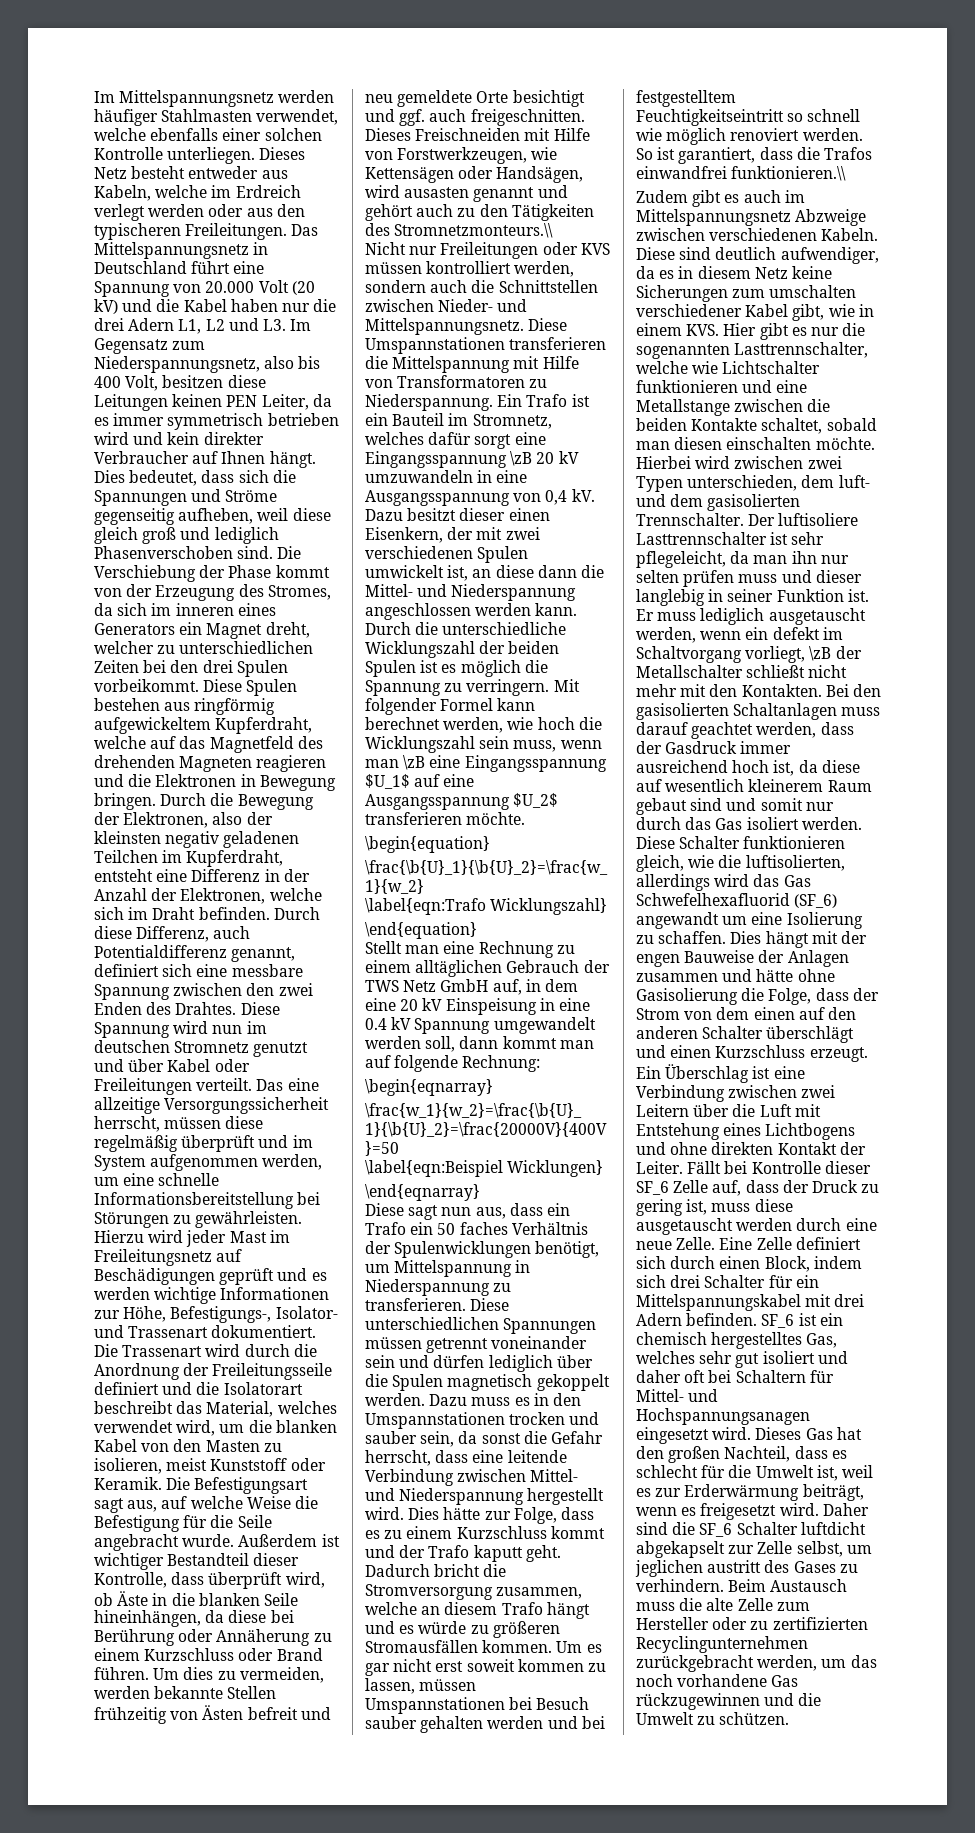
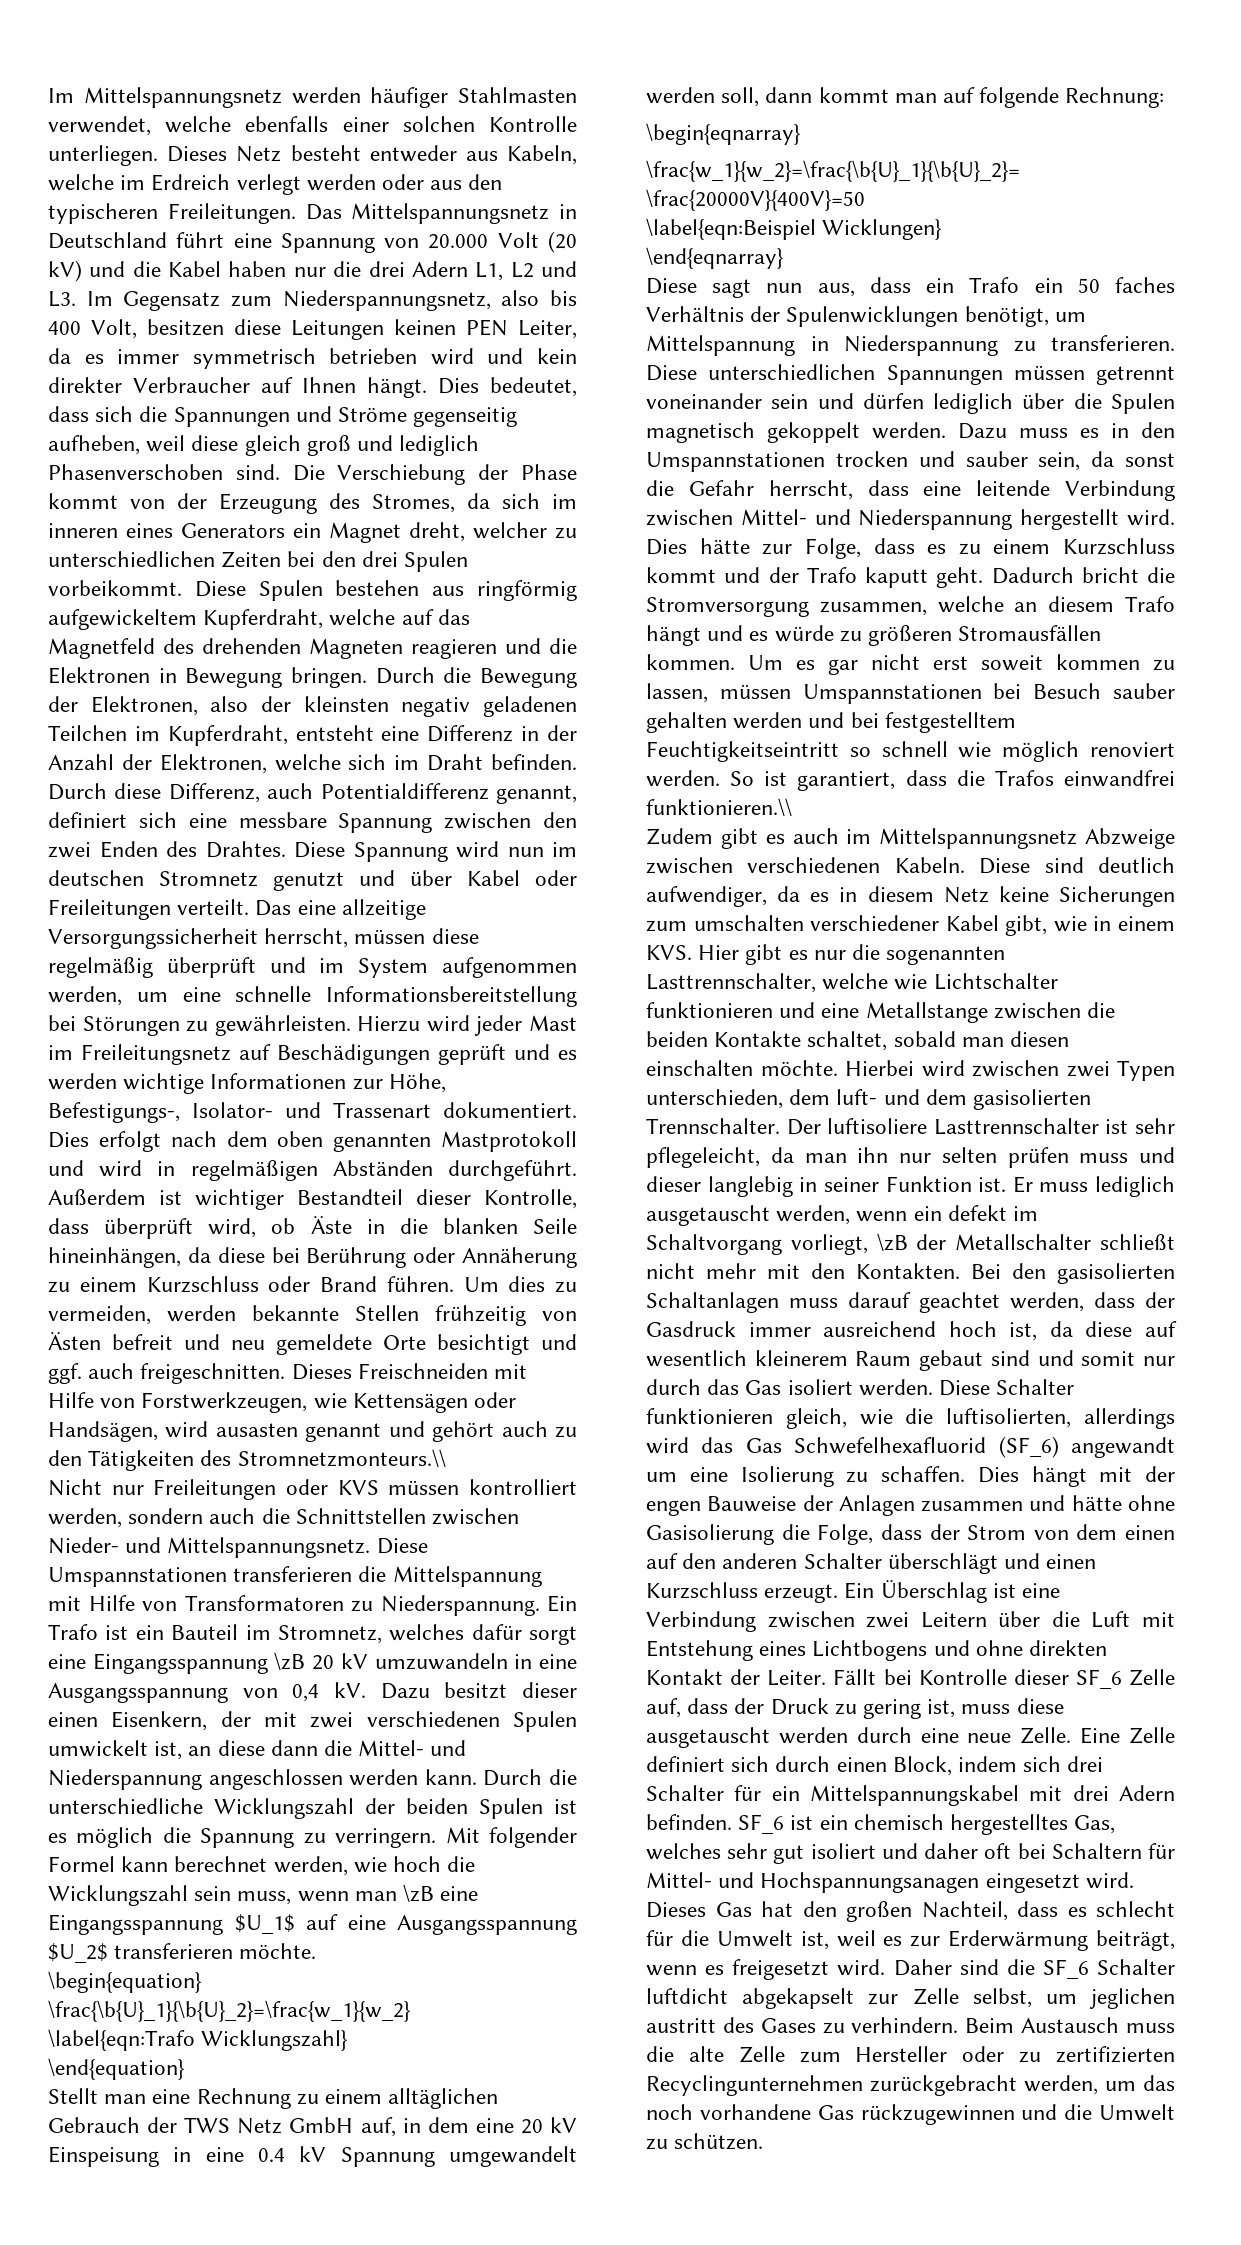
- Die Trassenart wird durch die Anordnung der Freileitungsseile definiert und die Isolatorart beschreibt das Material, welches verwendet wird, um die blanken Kabel von den Masten zu isolieren, meist Kunststoff oder Keramik. Die Befestigungsart sagt aus, auf welche Weise die Befestigung für die Seile angebracht wurde.
+ Dies erfolgt nach dem oben genannten Mastprotokoll und wird in regelmäßigen Abständen durchgeführt.

